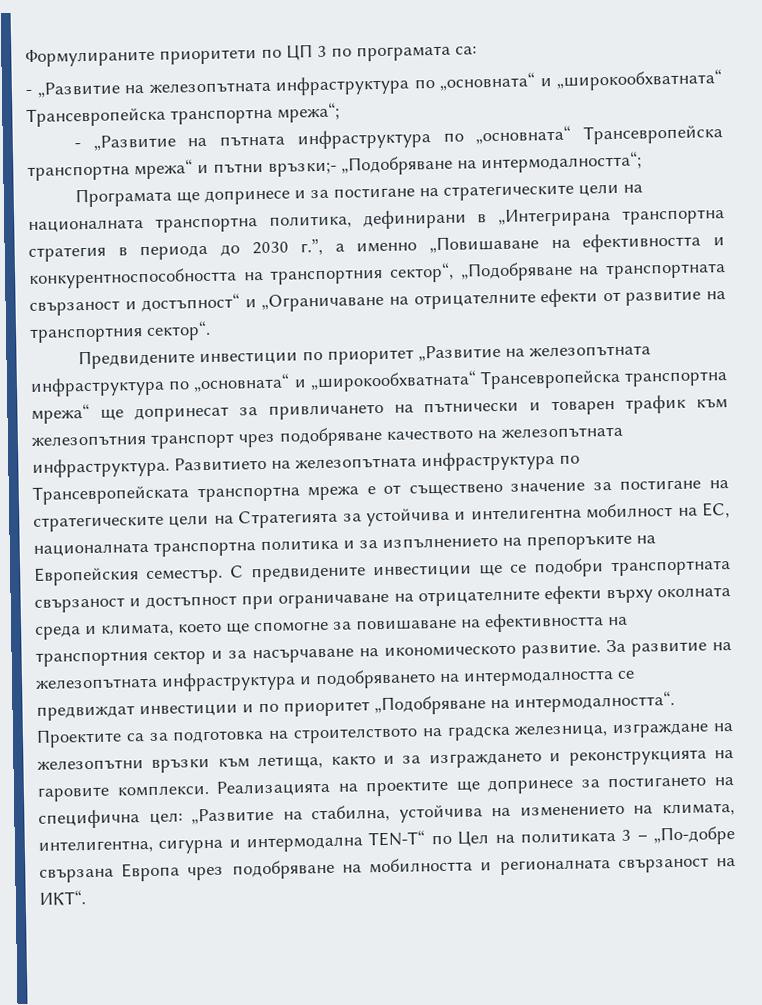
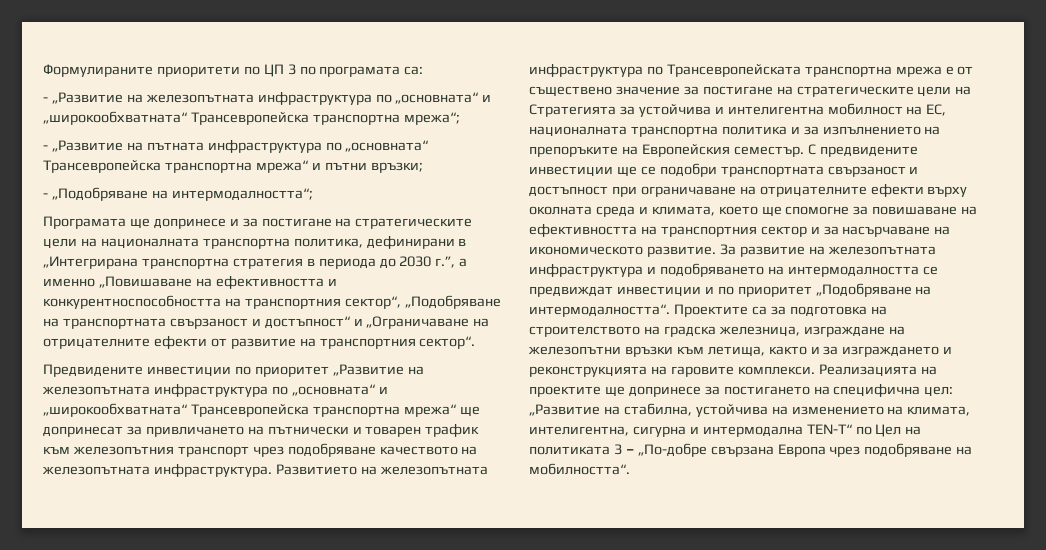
- - „Развитие на пътната инфраструктура по „основната“ Трансевропейска транспортна мрежа“ и пътни връзки;- „Подобряване на интермодалността“;
+ - „Развитие на пътната инфраструктура по „основната“ Трансевропейска транспортна мрежа“ и пътни връзки;
+ - „Подобряване на интермодалността“;
- Реализацията на проектите ще допринесе за постигането на специфична цел: „Развитие на стабилна, устойчива на изменението на климата, интелигентна, сигурна и интермодална TEN-T“ по Цел на политиката 3 – „По-добре свързана Европа чрез подобряване на мобилността и регионалната свързаност на ИКТ“.
+ Реализацията на проектите ще допринесе за постигането на специфична цел: „Развитие на стабилна, устойчива на изменението на климата, интелигентна, сигурна и интермодална TEN-T“ по Цел на политиката 3 – „По-добре свързана Европа чрез подобряване на мобилността“.

